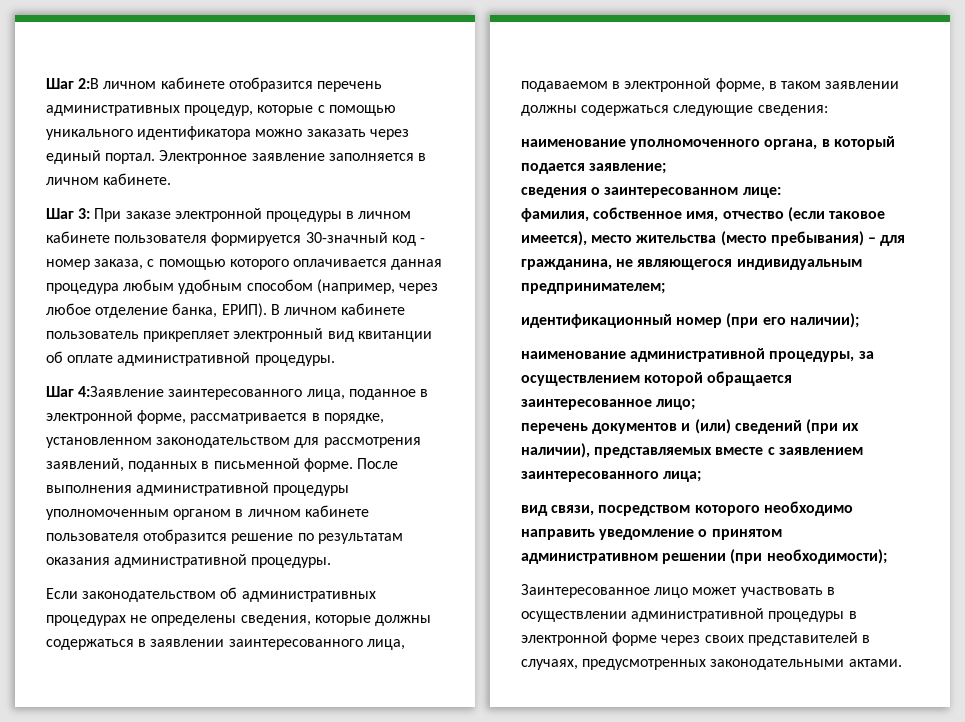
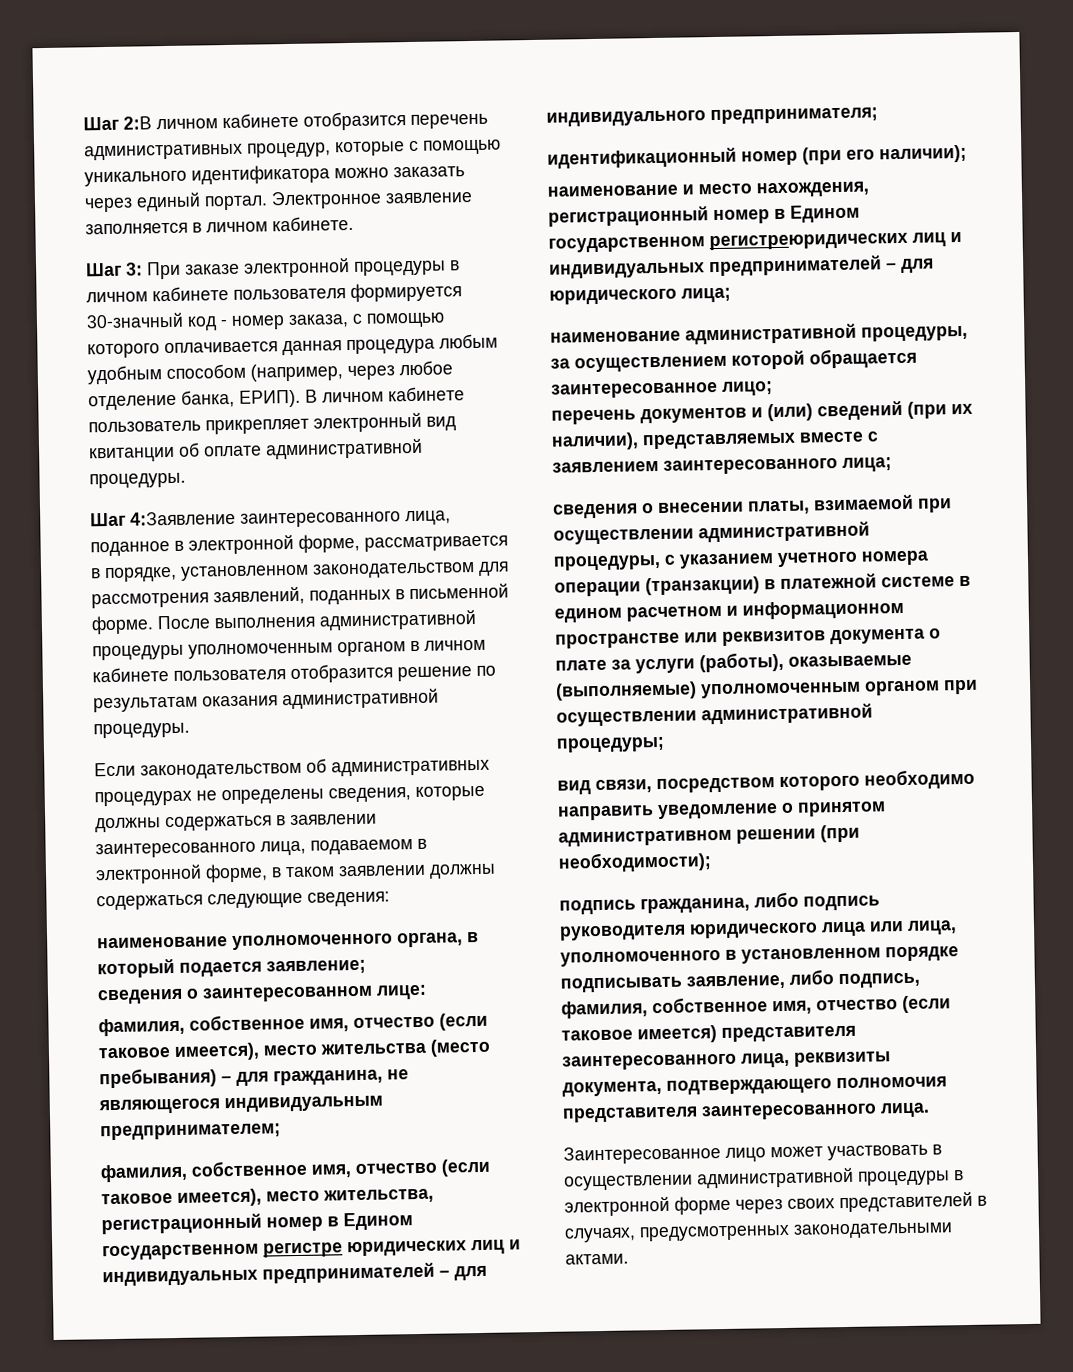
+ фамилия, собственное имя, отчество (если таковое имеется), место жительства, регистрационный номер в Едином государственном регистре юридических лиц и индивидуальных предпринимателей – для индивидуального предпринимателя;
+ наименование и место нахождения, регистрационный номер в Едином государственном регистреюридических лиц и индивидуальных предпринимателей – для юридического лица;
+ сведения о внесении платы, взимаемой при осуществлении административной процедуры, с указанием учетного номера операции (транзакции) в платежной системе в едином расчетном и информационном пространстве или реквизитов документа о плате за услуги (работы), оказываемые (выполняемые) уполномоченным органом при осуществлении административной процедуры;
+ подпись гражданина, либо подпись руководителя юридического лица или лица, уполномоченного в установленном порядке подписывать заявление, либо подпись, фамилия, собственное имя, отчество (если таковое имеется) представителя заинтересованного лица, реквизиты документа, подтверждающего полномочия представителя заинтересованного лица.

